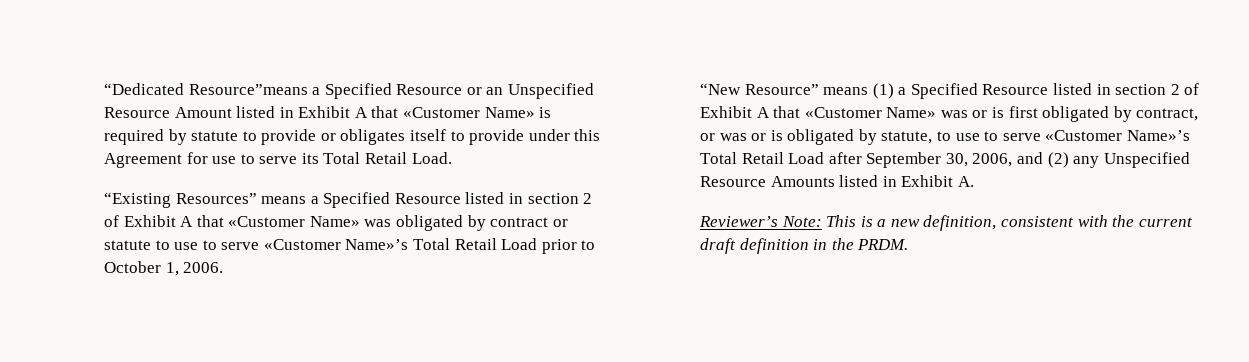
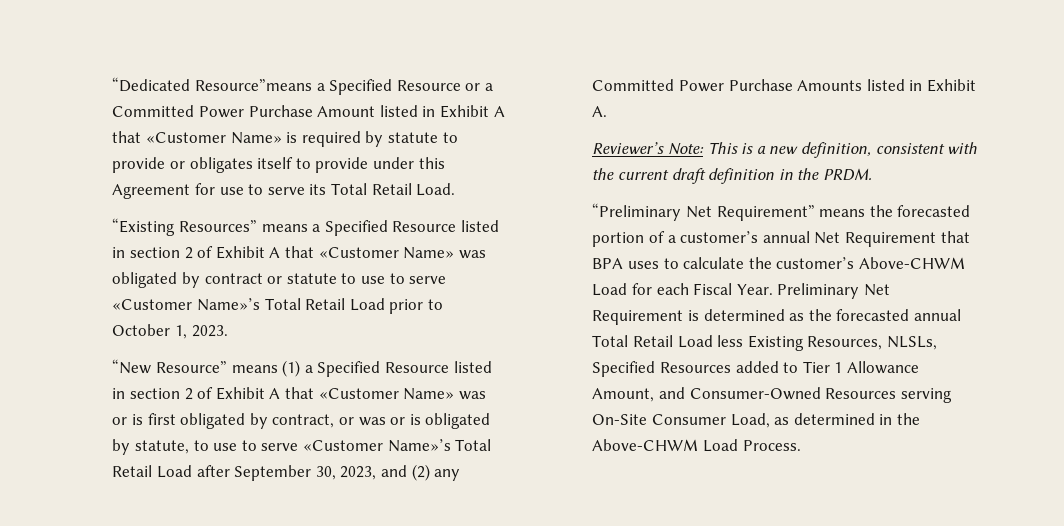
- “Dedicated Resource”means a Specified Resource or an Unspecified Resource Amount listed in Exhibit A that «Customer Name» is required by statute to provide or obligates itself to provide under this Agreement for use to serve its Total Retail Load.
+ “Dedicated Resource”means a Specified Resource or a Committed Power Purchase Amount listed in Exhibit A that «Customer Name» is required by statute to provide or obligates itself to provide under this Agreement for use to serve its Total Retail Load.
- “Existing Resources” means a Specified Resource listed in section 2 of Exhibit A that «Customer Name» was obligated by contract or statute to use to serve «Customer Name»’s Total Retail Load prior to October 1, 2006.
+ “Existing Resources” means a Specified Resource listed in section 2 of Exhibit A that «Customer Name» was obligated by contract or statute to use to serve «Customer Name»’s Total Retail Load prior to October 1, 2023.
- “New Resource” means (1) a Specified Resource listed in section 2 of Exhibit A that «Customer Name» was or is first obligated by contract, or was or is obligated by statute, to use to serve «Customer Name»’s Total Retail Load after September 30, 2006, and (2) any Unspecified Resource Amounts listed in Exhibit A.
+ “New Resource” means (1) a Specified Resource listed in section 2 of Exhibit A that «Customer Name» was or is first obligated by contract, or was or is obligated by statute, to use to serve «Customer Name»’s Total Retail Load after September 30, 2023, and (2) any Committed Power Purchase Amounts listed in Exhibit A.
+ “Preliminary Net Requirement” means the forecasted portion of a customer’s annual Net Requirement that BPA uses to calculate the customer’s Above-CHWM Load for each Fiscal Year. Preliminary Net Requirement is determined as the forecasted annual Total Retail Load less Existing Resources, NLSLs, Specified Resources added to Tier 1 Allowance Amount, and Consumer-Owned Resources serving On-Site Consumer Load, as determined in the Above-CHWM Load Process.

